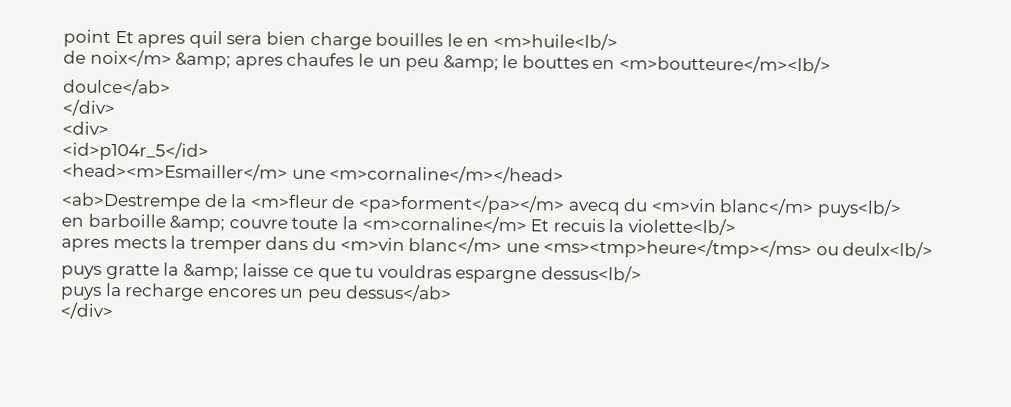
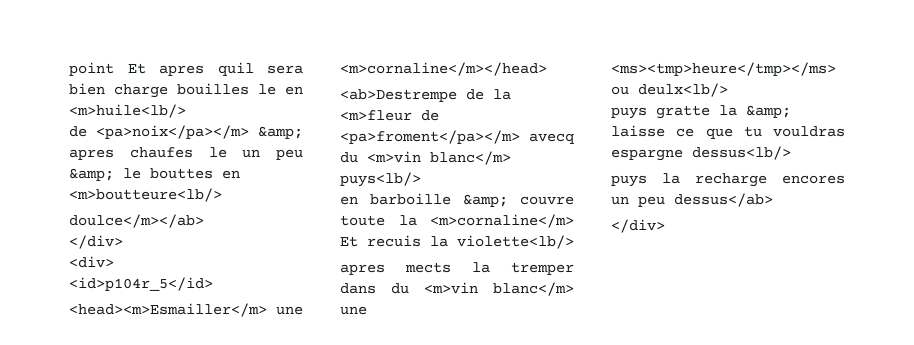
- de noix</m> &amp; apres chaufes le un peu &amp; le bouttes en <m>boutteure</m><lb/>
- doulce</ab>
+ de <pa>noix</pa></m> &amp; apres chaufes le un peu &amp; le bouttes en <m>boutteure<lb/>
+ doulce</m></ab>
- <ab>Destrempe de la <m>fleur de <pa>forment</pa></m> avecq du <m>vin blanc</m> puys<lb/>
+ <ab>Destrempe de la <m>fleur de <pa>froment</pa></m> avecq du <m>vin blanc</m> puys<lb/>

